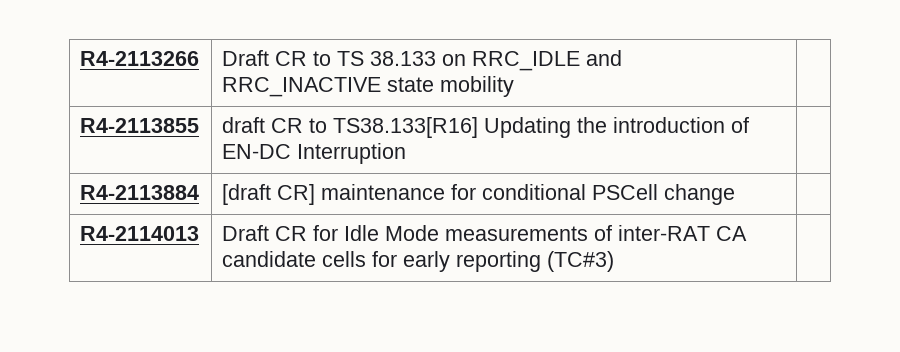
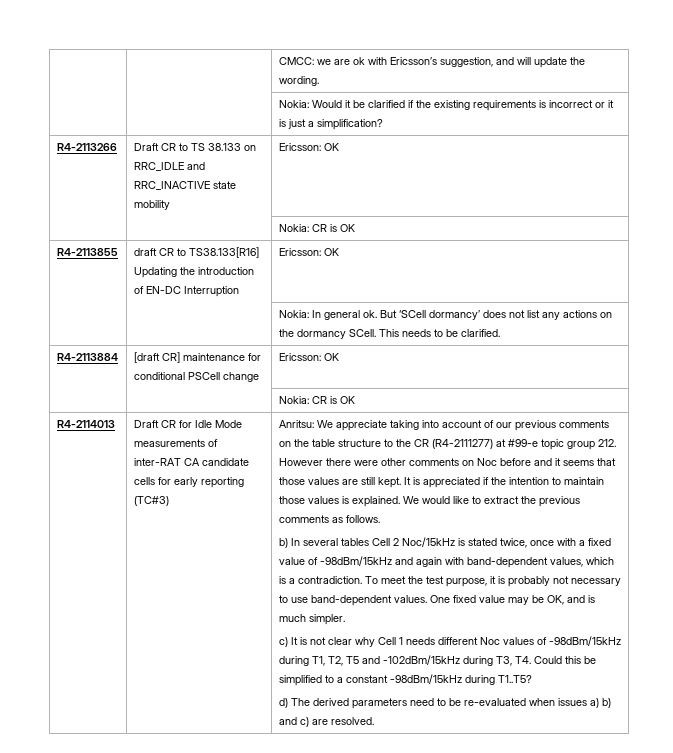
+ | | CMCC: we are ok with Ericsson’s suggestion, and will update the wording.
+ | | Nokia: Would it be clarified if the existing requirements is incorrect or it is just a simplification?
- R4-2113266 | Draft CR to TS 38.133 on RRC_IDLE and RRC_INACTIVE state mobility |
+ R4-2113266 | Draft CR to TS 38.133 on RRC_IDLE and RRC_INACTIVE state mobility | Ericsson: OK
+ | | Nokia: CR is OK
- R4-2113855 | draft CR to TS38.133[R16] Updating the introduction of EN-DC Interruption |
+ R4-2113855 | draft CR to TS38.133[R16] Updating the introduction of EN-DC Interruption | Ericsson: OK
+ | | Nokia: In general ok. But ‘SCell dormancy’ does not list any actions on the dormancy SCell. This needs to be clarified.
- R4-2113884 | [draft CR] maintenance for conditional PSCell change |
+ R4-2113884 | [draft CR] maintenance for conditional PSCell change | Ericsson: OK
+ | | Nokia: CR is OK
+ Anritsu: We appreciate taking into account of our previous comments on the table structure to the CR (R4-2111277) at #99-e topic group 212. However there were other comments on Noc before and it seems that those values are still kept. It is appreciated if the intention to maintain those values is explained. We would like to extract the previous comments as follows.
+ b) In several tables Cell 2 Noc/15kHz is stated twice, once with a fixed value of -98dBm/15kHz and again with band-dependent values, which is a contradiction. To meet the test purpose, it is probably not necessary to use band-dependent values. One fixed value may be OK, and is much simpler.
+ c) It is not clear why Cell 1 needs different Noc values of -98dBm/15kHz during T1, T2, T5 and -102dBm/15kHz during T3, T4. Could this be simplified to a constant -98dBm/15kHz during T1..T5?
+ d) The derived parameters need to be re-evaluated when issues a) b) and c) are resolved.

